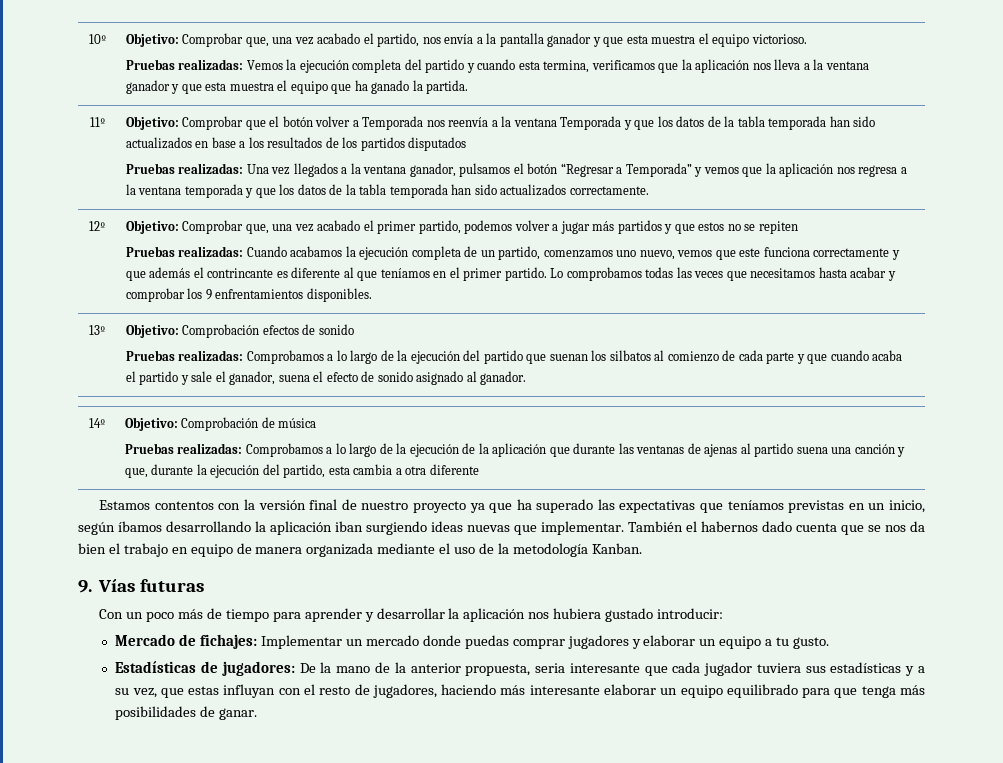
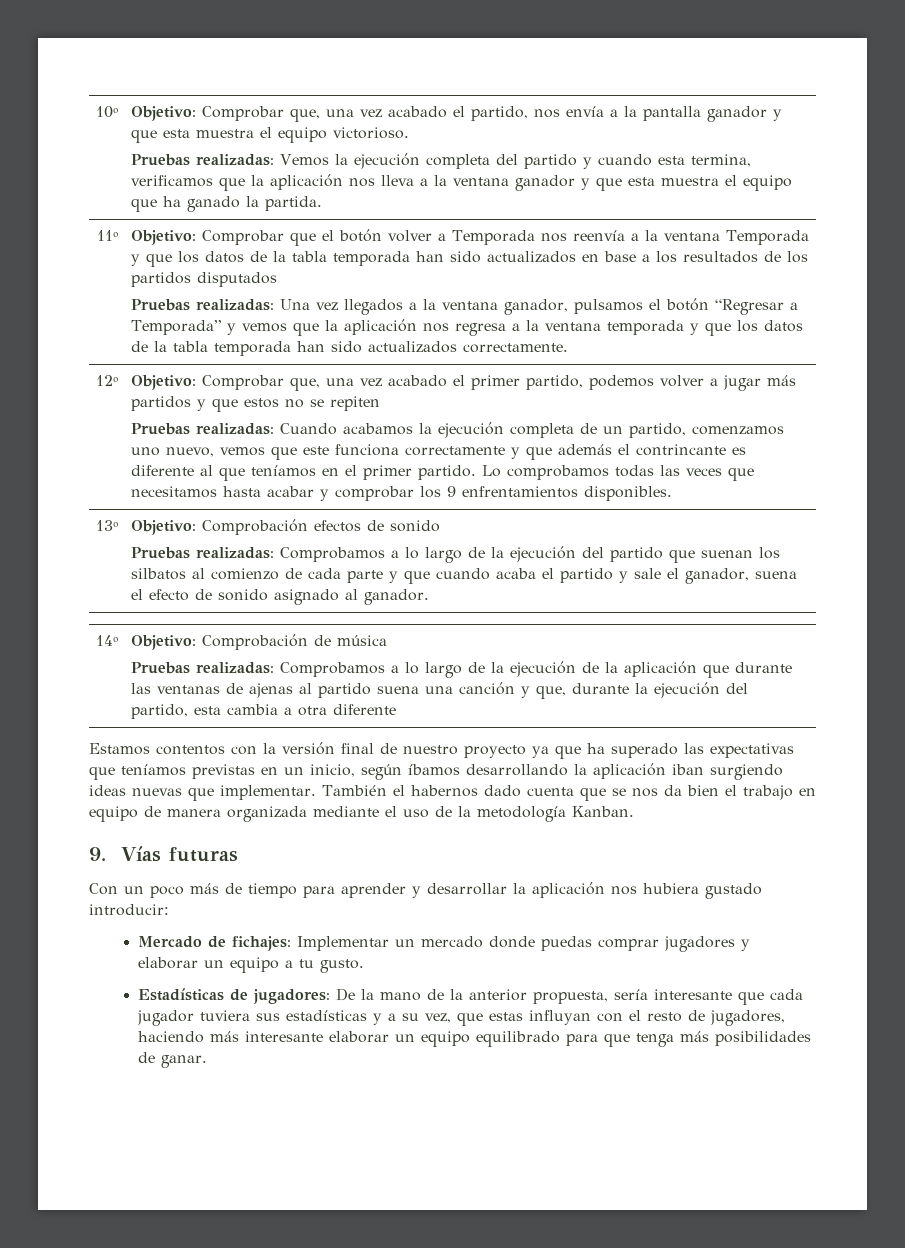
- Estadísticas de jugadores: De la mano de la anterior propuesta, seria interesante que cada jugador tuviera sus estadísticas y a su vez, que estas influyan con el resto de jugadores, haciendo más interesante elaborar un equipo equilibrado para que tenga más posibilidades de ganar.
+ Estadísticas de jugadores: De la mano de la anterior propuesta, sería interesante que cada jugador tuviera sus estadísticas y a su vez, que estas influyan con el resto de jugadores, haciendo más interesante elaborar un equipo equilibrado para que tenga más posibilidades de ganar.

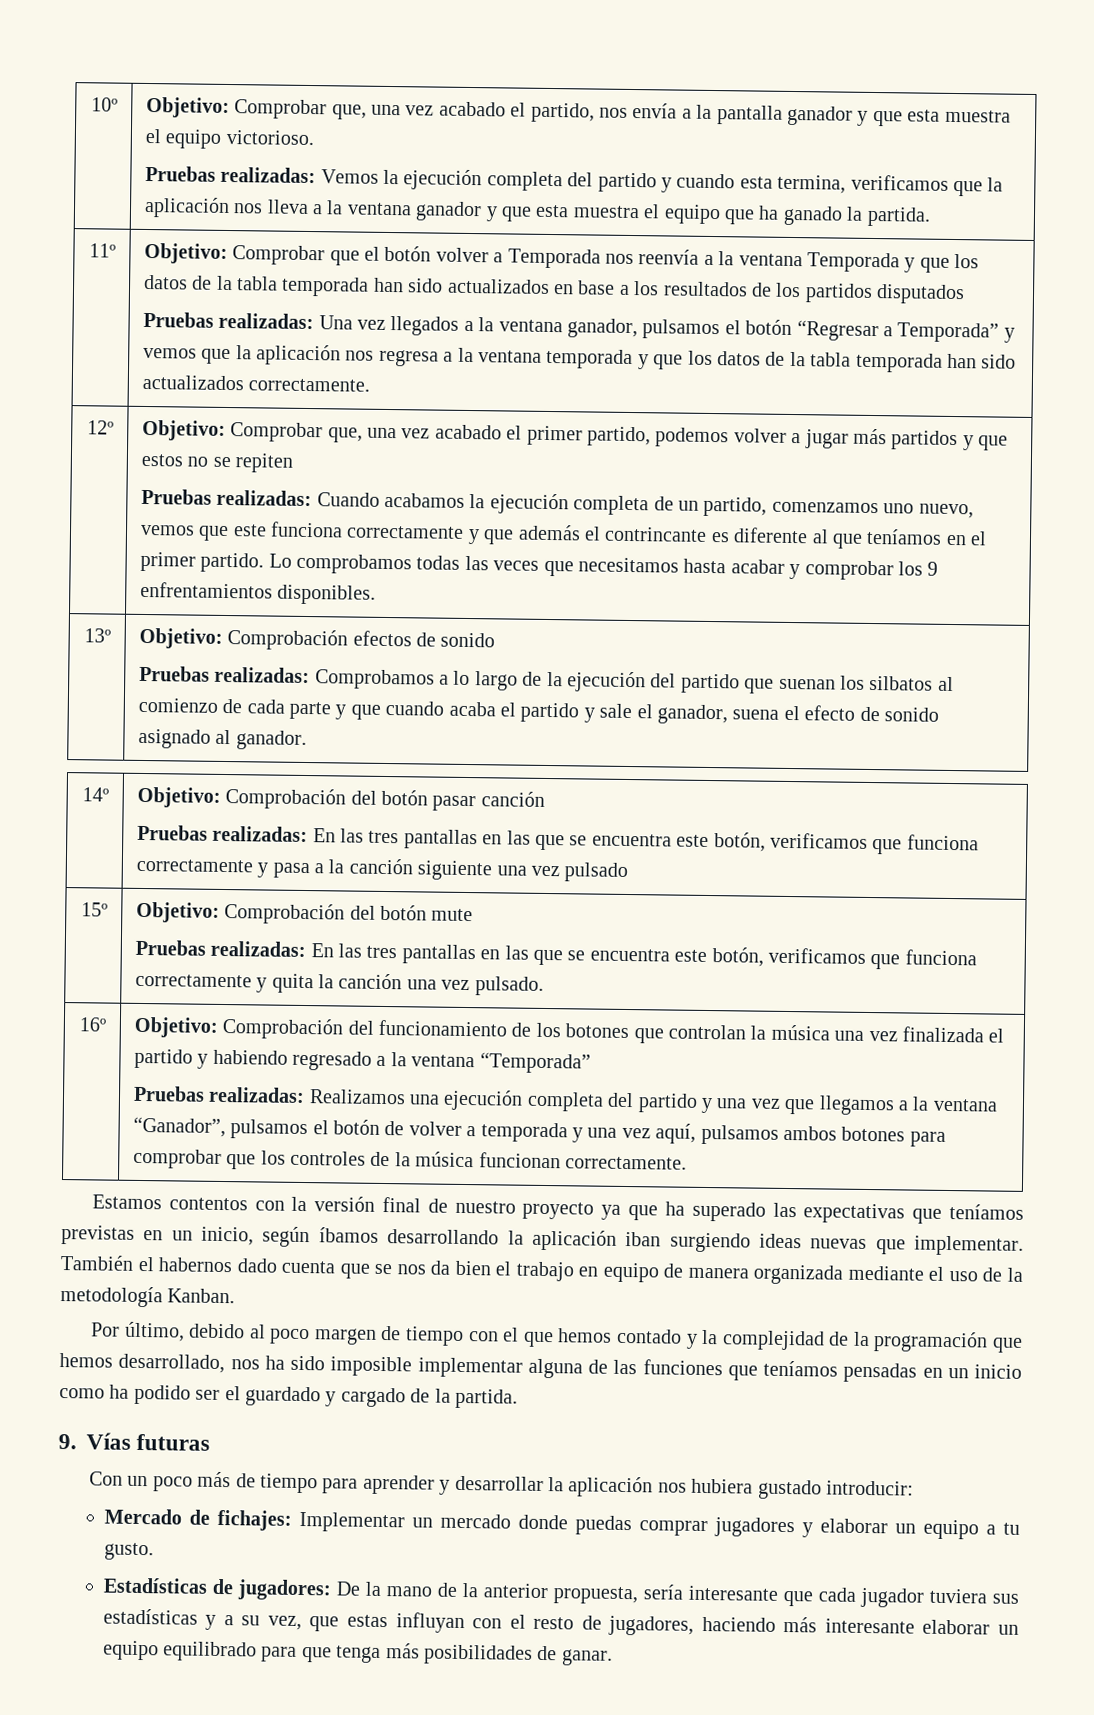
- 14º | Objetivo: Comprobación de música
- Pruebas realizadas: Comprobamos a lo largo de la ejecución de la aplicación que durante las ventanas de ajenas al partido suena una canción y que, durante la ejecución del partido, esta cambia a otra diferente
+ 14º | Objetivo: Comprobación del botón pasar canción
+ Pruebas realizadas: En las tres pantallas en las que se encuentra este botón, verificamos que funciona correctamente y pasa a la canción siguiente una vez pulsado
+ 15º | Objetivo: Comprobación del botón mute
+ Pruebas realizadas: En las tres pantallas en las que se encuentra este botón, verificamos que funciona correctamente y quita la canción una vez pulsado.
+ 16º | Objetivo: Comprobación del funcionamiento de los botones que controlan la música una vez finalizada el partido y habiendo regresado a la ventana “Temporada”
+ Pruebas realizadas: Realizamos una ejecución completa del partido y una vez que llegamos a la ventana “Ganador”, pulsamos el botón de volver a temporada y una vez aquí, pulsamos ambos botones para comprobar que los controles de la música funcionan correctamente.
+ Por último, debido al poco margen de tiempo con el que hemos contado y la complejidad de la programación que hemos desarrollado, nos ha sido imposible implementar alguna de las funciones que teníamos pensadas en un inicio como ha podido ser el guardado y cargado de la partida.

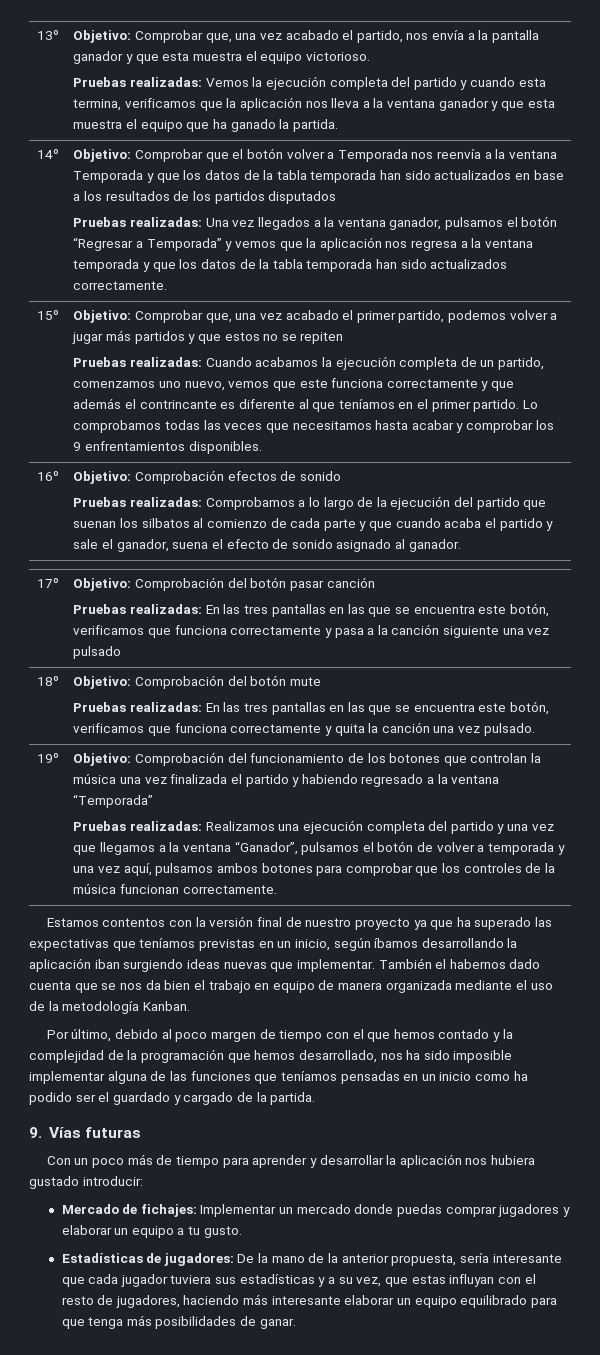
- 10º
+ 13º
- 11º
+ 14º
- 12º
+ 15º
- 13º
+ 16º
- 14º | Objetivo: Comprobación del botón pasar canción
+ 17º | Objetivo: Comprobación del botón pasar canción
- 15º | Objetivo: Comprobación del botón mute
+ 18º | Objetivo: Comprobación del botón mute
- 16º
+ 19º

